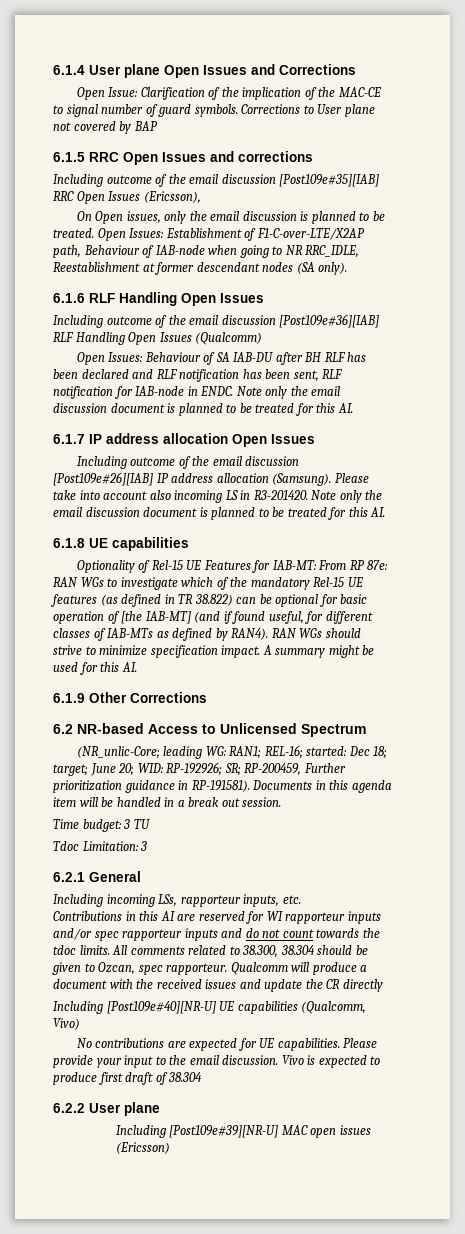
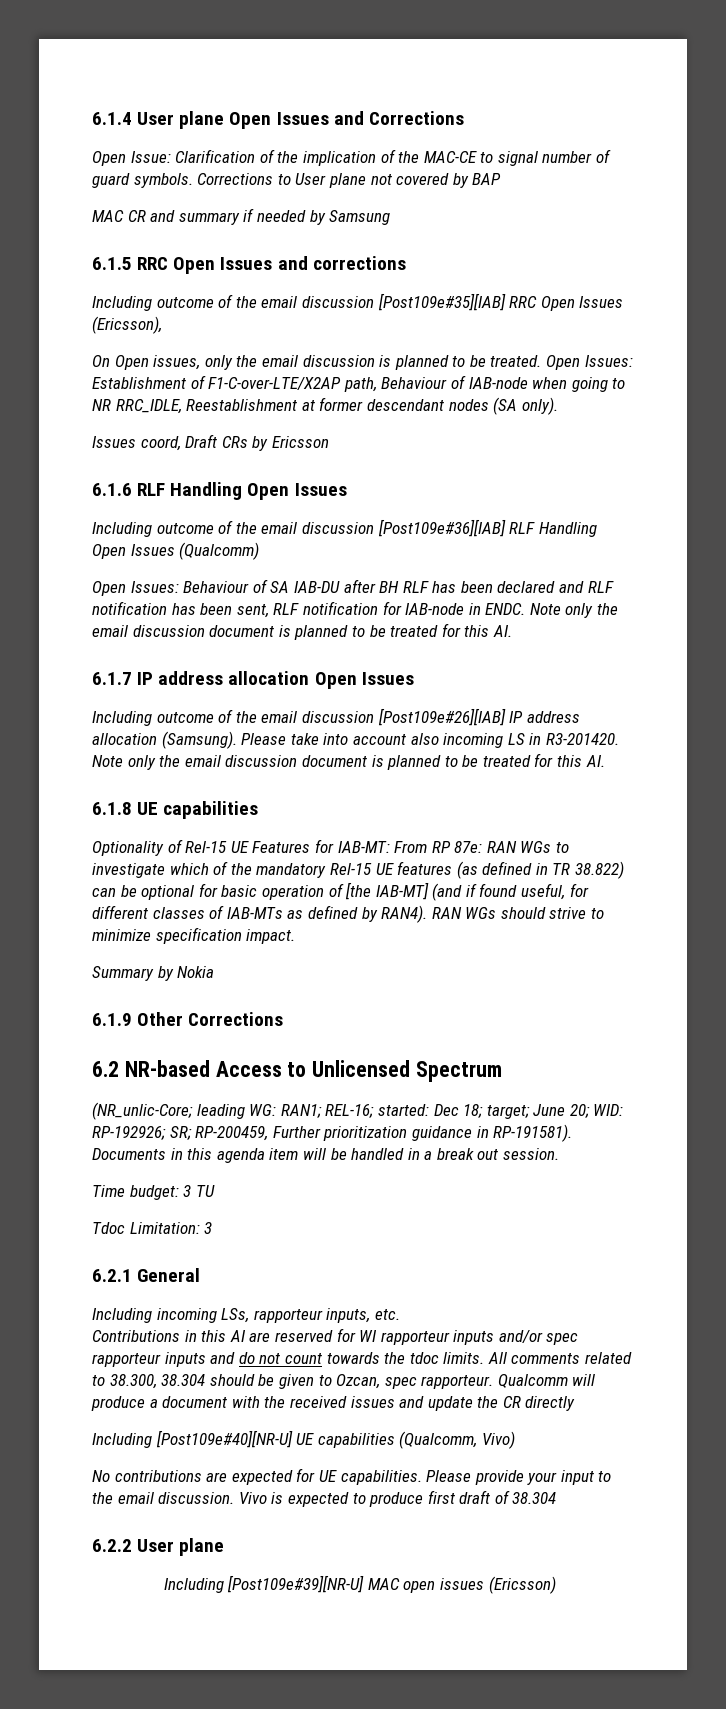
+ MAC CR and summary if needed by Samsung
+ Issues coord, Draft CRs by Ericsson
- RAN WGs should strive to minimize specification impact. A summary might be used for this AI.
+ RAN WGs should strive to minimize specification impact.
+ Summary by Nokia

